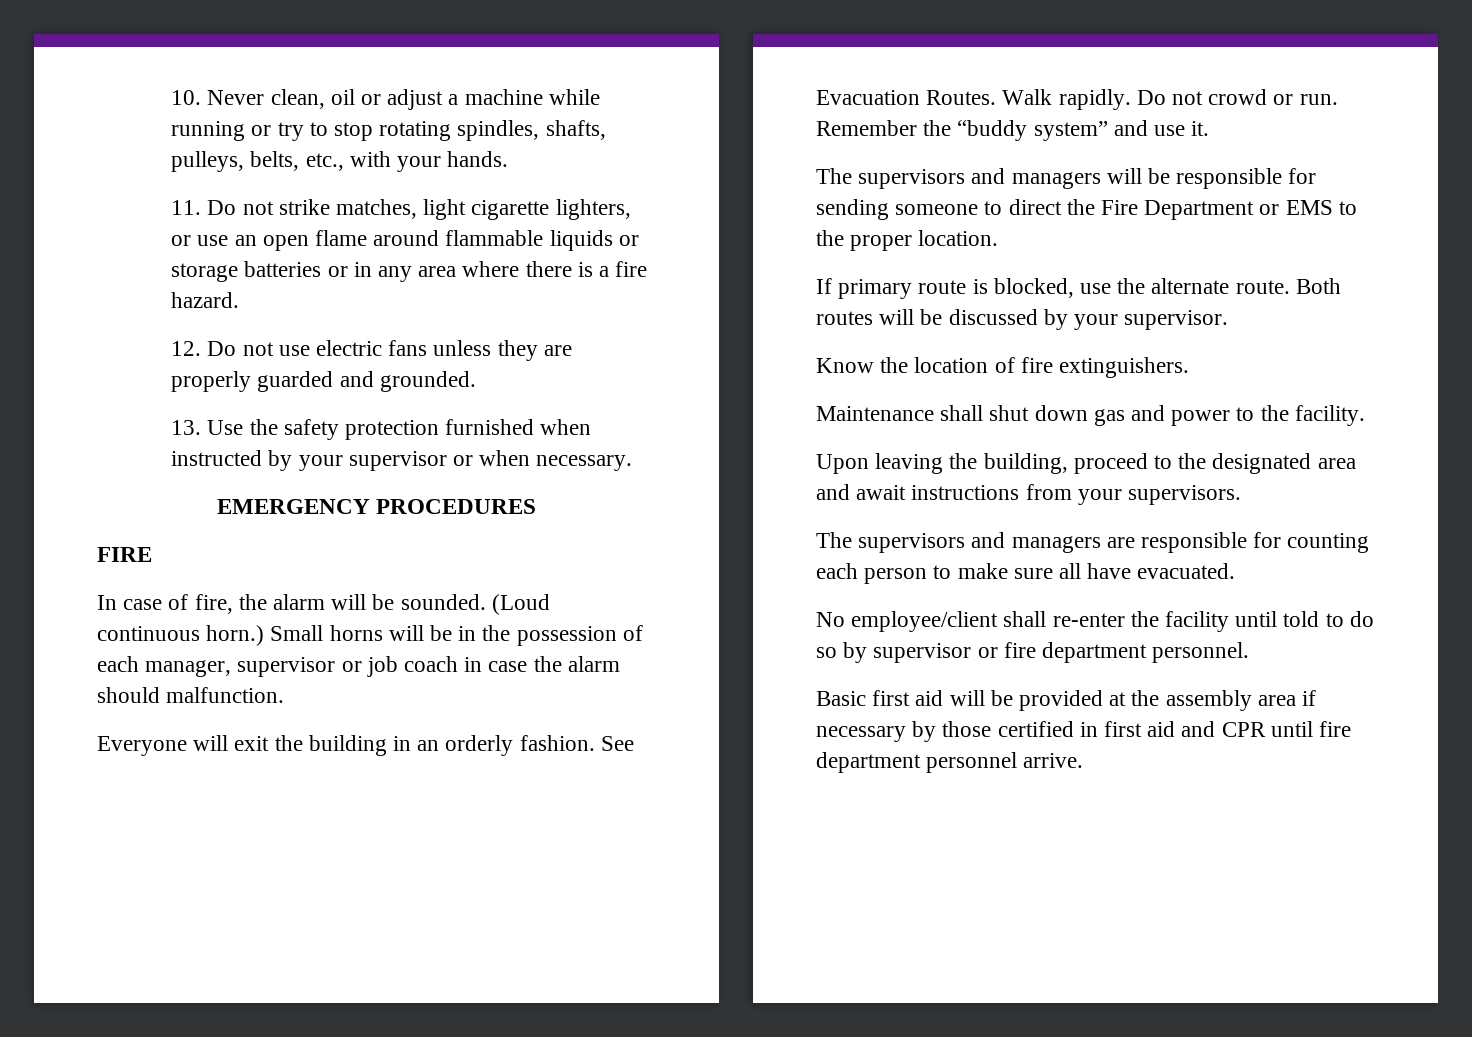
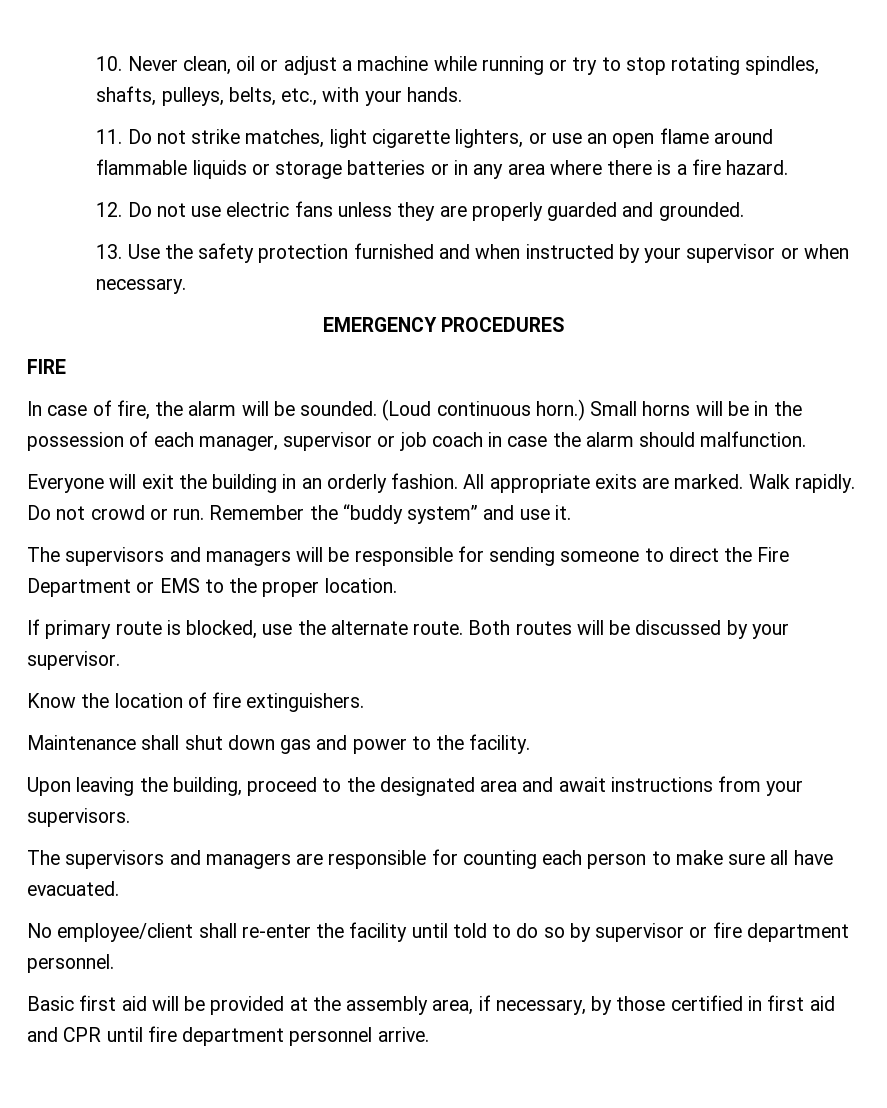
- 13. Use the safety protection furnished when instructed by your supervisor or when necessary.
+ 13. Use the safety protection furnished and when instructed by your supervisor or when necessary.
- See Evacuation Routes.
+ All appropriate exits are marked.
- Basic first aid will be provided at the assembly area if necessary by those certified in first aid and CPR until fire department personnel arrive.
+ Basic first aid will be provided at the assembly area, if necessary, by those certified in first aid and CPR until fire department personnel arrive.

